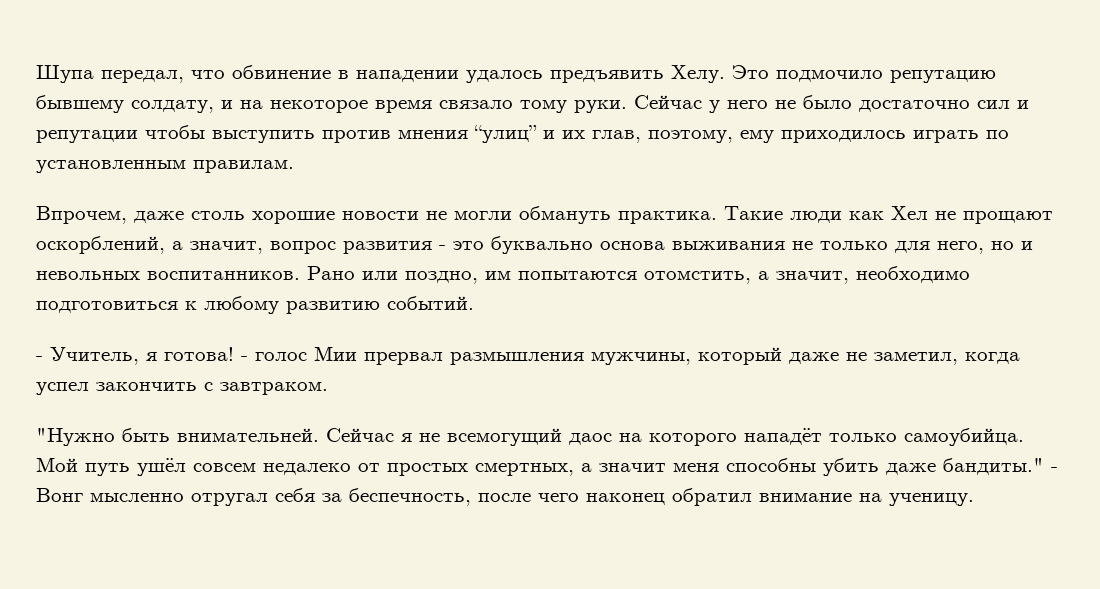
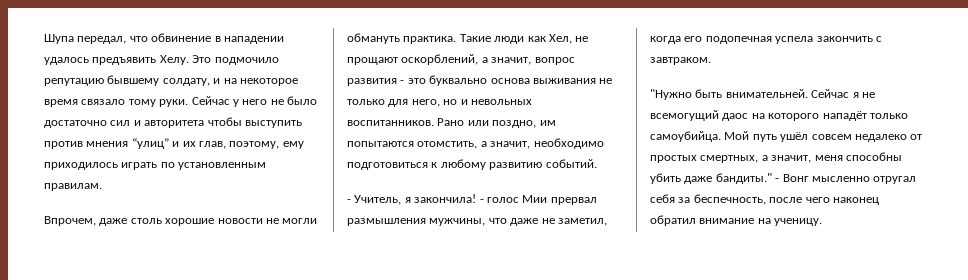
- Сейчас у него не было достаточно сил и репутации чтобы выступить против мнения “улиц” и их глав, поэтому, ему приходилось играть по установленным правилам.
+ Сейчас у него не было достаточно сил и авторитета чтобы выступить против мнения “улиц” и их глав, поэтому, ему приходилось играть по установленным правилам.
- Такие люди как Хел не прощают оскорблений, а значит, вопрос развития - это буквально основа выживания не только для него, но и невольных воспитанников.
+ Такие люди как Хел, не прощают оскорблений, а значит, вопрос развития - это буквально основа выживания не только для него, но и невольных воспитанников.
- - Учитель, я готова!
+ - Учитель, я закончила!
- - голос Мии прервал размышления мужчины, который даже не заметил, когда успел закончить с завтраком.
+ - голос Мии прервал размышления мужчины, что даже не заметил, когда его подопечная успела закончить с завтраком.
- Мой путь ушёл совсем недалеко от простых смертных, а значит меня способны убить даже бандиты."
+ Мой путь ушёл совсем недалеко от простых смертных, а значит, меня способны убить даже бандиты."

